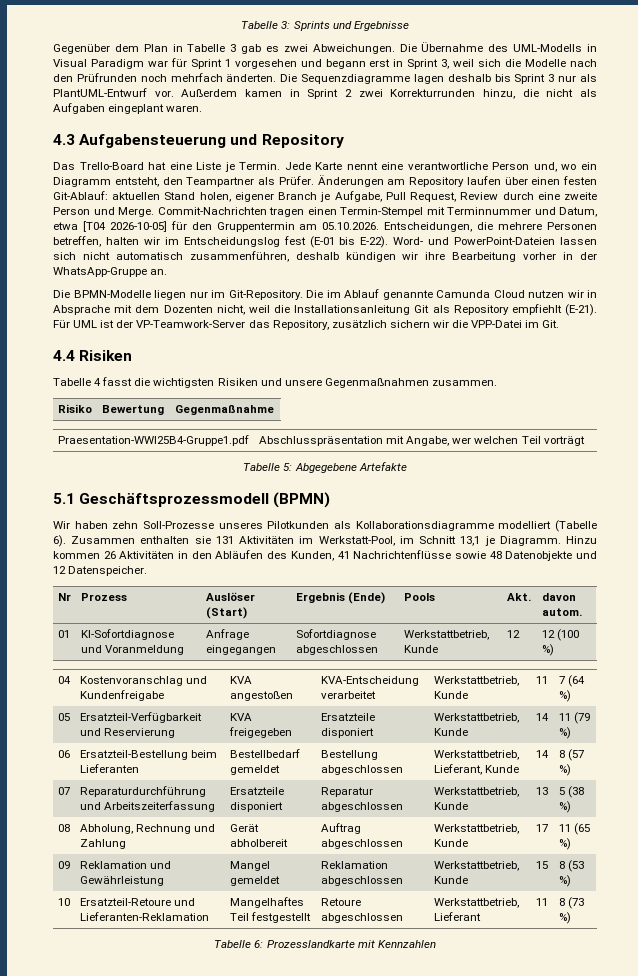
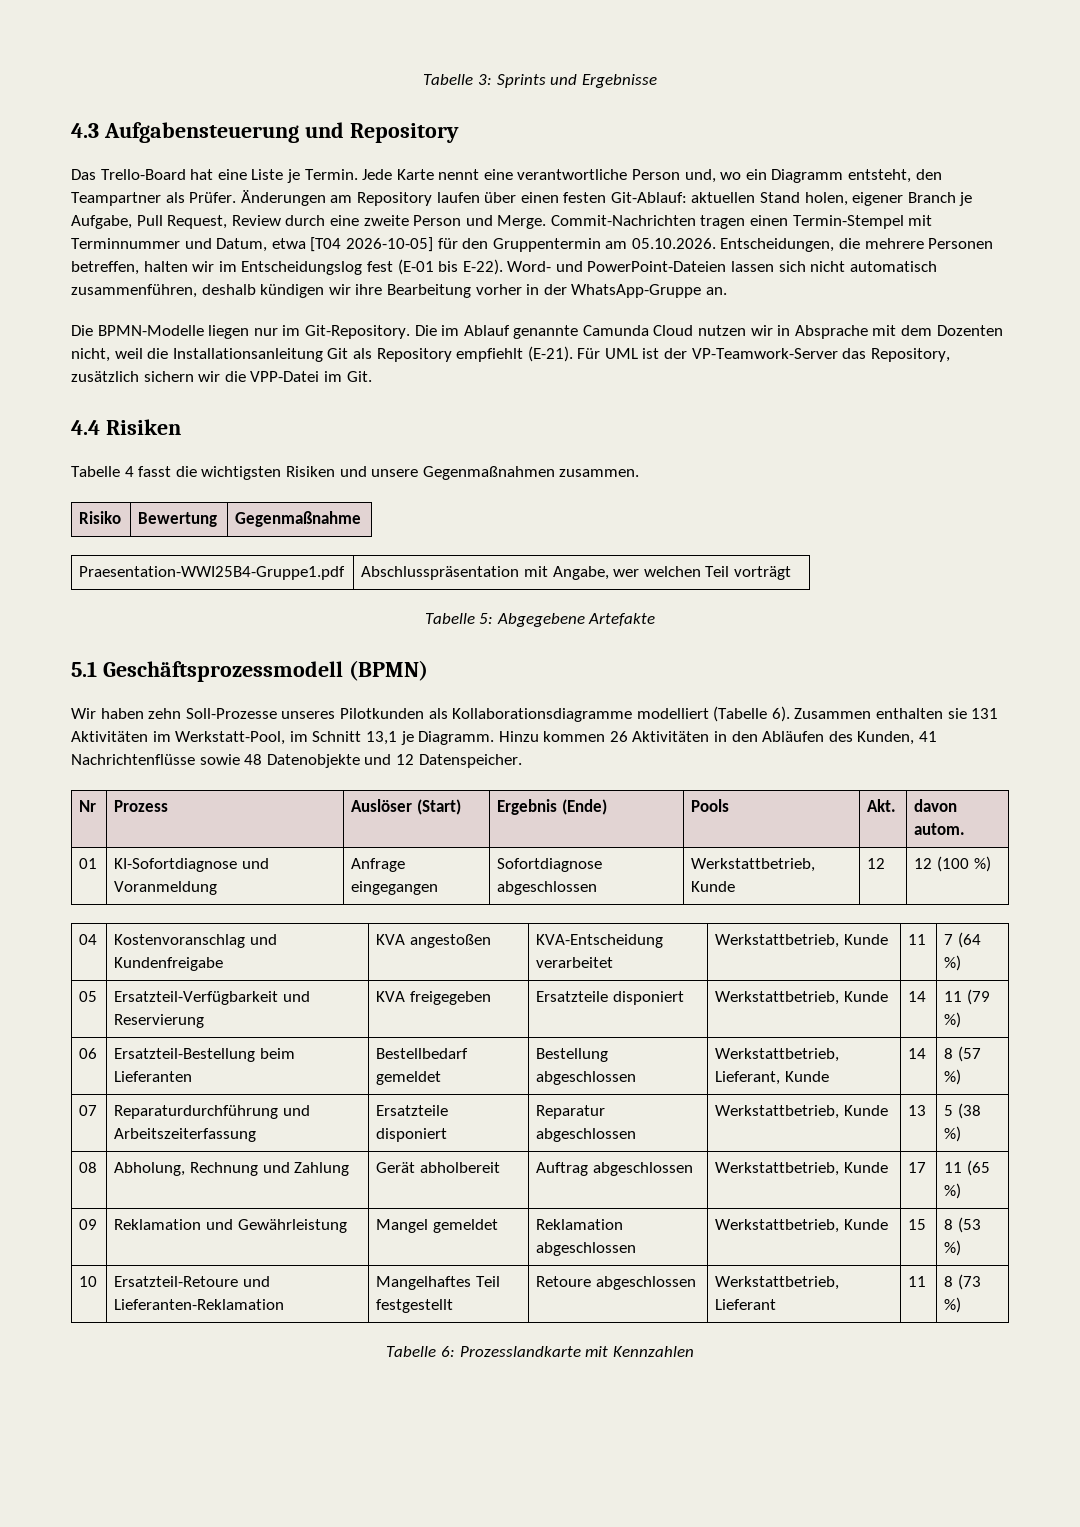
- Gegenüber dem Plan in Tabelle 3 gab es zwei Abweichungen. Die Übernahme des UML-Modells in Visual Paradigm war für Sprint 1 vorgesehen und begann erst in Sprint 3, weil sich die Modelle nach den Prüfrunden noch mehrfach änderten. Die Sequenzdiagramme lagen deshalb bis Sprint 3 nur als PlantUML-Entwurf vor. Außerdem kamen in Sprint 2 zwei Korrekturrunden hinzu, die nicht als Aufgaben eingeplant waren.

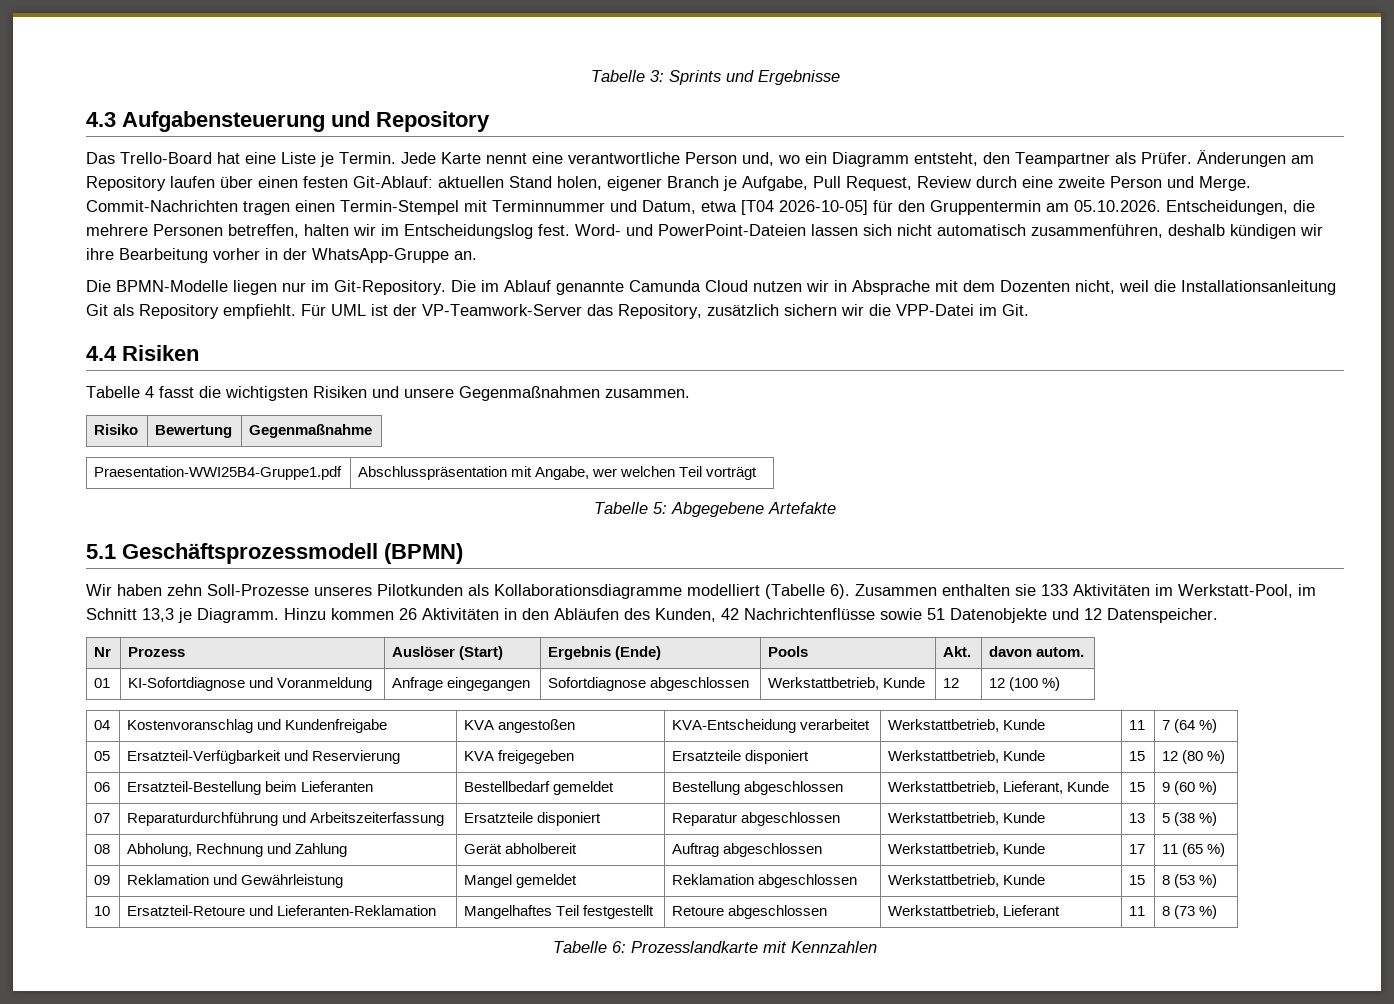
- Commit-Nachrichten tragen einen Termin-Stempel mit Terminnummer und Datum, etwa [T04 2026-10-05] für den Gruppentermin am 05.10.2026. Entscheidungen, die mehrere Personen betreffen, halten wir im Entscheidungslog fest (E-01 bis E-22).
+ Commit-Nachrichten tragen einen Termin-Stempel mit Terminnummer und Datum, etwa [T04 2026-10-05] für den Gruppentermin am 05.10.2026. Entscheidungen, die mehrere Personen betreffen, halten wir im Entscheidungslog fest.
- Die im Ablauf genannte Camunda Cloud nutzen wir in Absprache mit dem Dozenten nicht, weil die Installationsanleitung Git als Repository empfiehlt (E-21).
+ Die im Ablauf genannte Camunda Cloud nutzen wir in Absprache mit dem Dozenten nicht, weil die Installationsanleitung Git als Repository empfiehlt.
- Zusammen enthalten sie 131 Aktivitäten im Werkstatt-Pool, im Schnitt 13,1 je Diagramm.
+ Zusammen enthalten sie 133 Aktivitäten im Werkstatt-Pool, im Schnitt 13,3 je Diagramm.
- Hinzu kommen 26 Aktivitäten in den Abläufen des Kunden, 41 Nachrichtenflüsse sowie 48 Datenobjekte und 12 Datenspeicher.
+ Hinzu kommen 26 Aktivitäten in den Abläufen des Kunden, 42 Nachrichtenflüsse sowie 51 Datenobjekte und 12 Datenspeicher.
- 05 | Ersatzteil-Verfügbarkeit und Reservierung | KVA freigegeben | Ersatzteile disponiert | Werkstattbetrieb, Kunde | 14 | 11 (79 %)
+ 05 | Ersatzteil-Verfügbarkeit und Reservierung | KVA freigegeben | Ersatzteile disponiert | Werkstattbetrieb, Kunde | 15 | 12 (80 %)
- 06 | Ersatzteil-Bestellung beim Lieferanten | Bestellbedarf gemeldet | Bestellung abgeschlossen | Werkstattbetrieb, Lieferant, Kunde | 14 | 8 (57 %)
+ 06 | Ersatzteil-Bestellung beim Lieferanten | Bestellbedarf gemeldet | Bestellung abgeschlossen | Werkstattbetrieb, Lieferant, Kunde | 15 | 9 (60 %)

